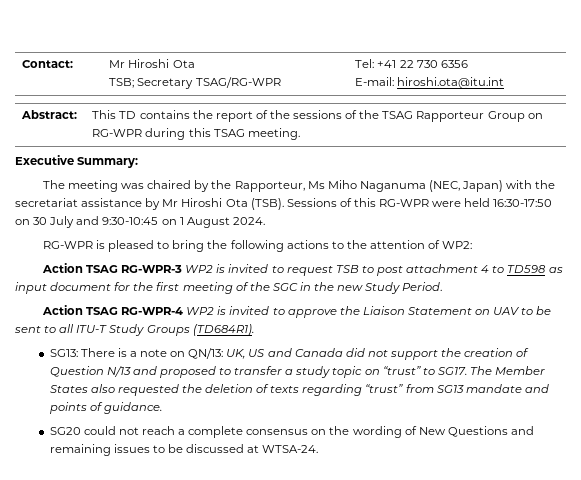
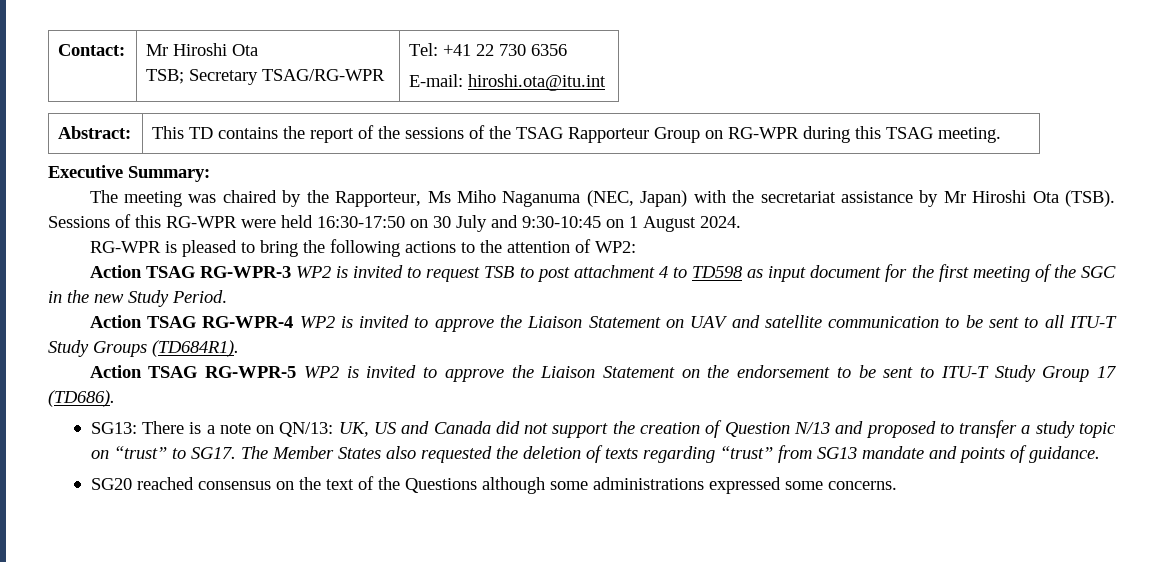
- Action TSAG RG-WPR-4 WP2 is invited to approve the Liaison Statement on UAV to be sent to all ITU-T Study Groups (TD684R1).
+ Action TSAG RG-WPR-4 WP2 is invited to approve the Liaison Statement on UAV and satellite communication to be sent to all ITU-T Study Groups (TD684R1).
+ Action TSAG RG-WPR-5 WP2 is invited to approve the Liaison Statement on the endorsement to be sent to ITU-T Study Group 17 (TD686).
- SG20 could not reach a complete consensus on the wording of New Questions and remaining issues to be discussed at WTSA-24.
+ SG20 reached consensus on the text of the Questions although some administrations expressed some concerns.

